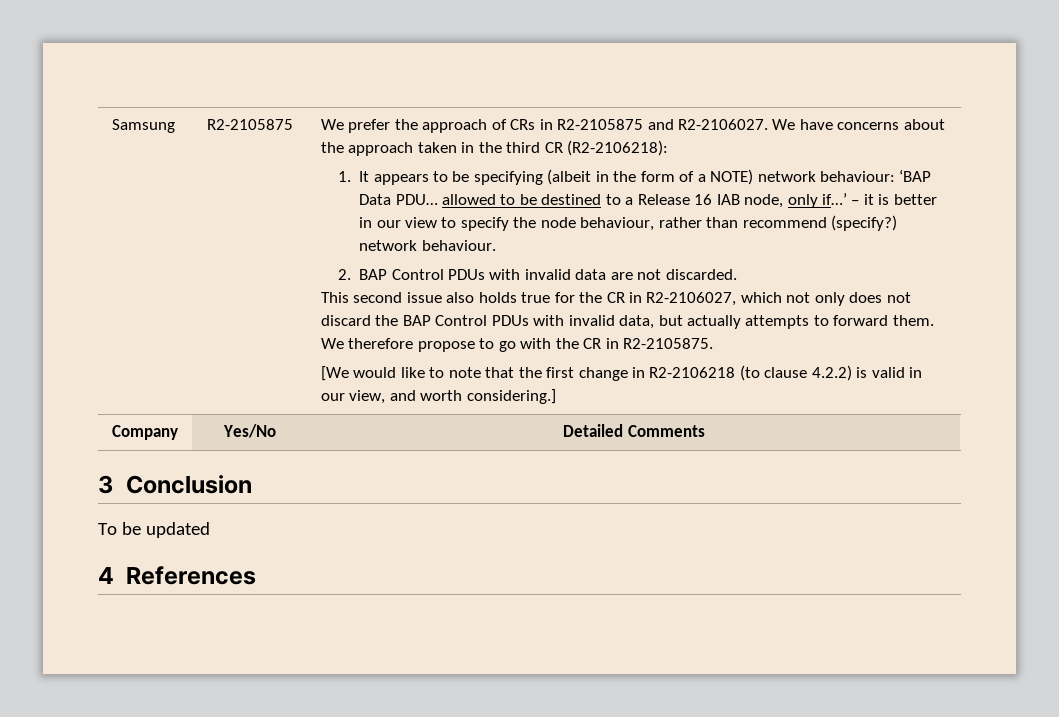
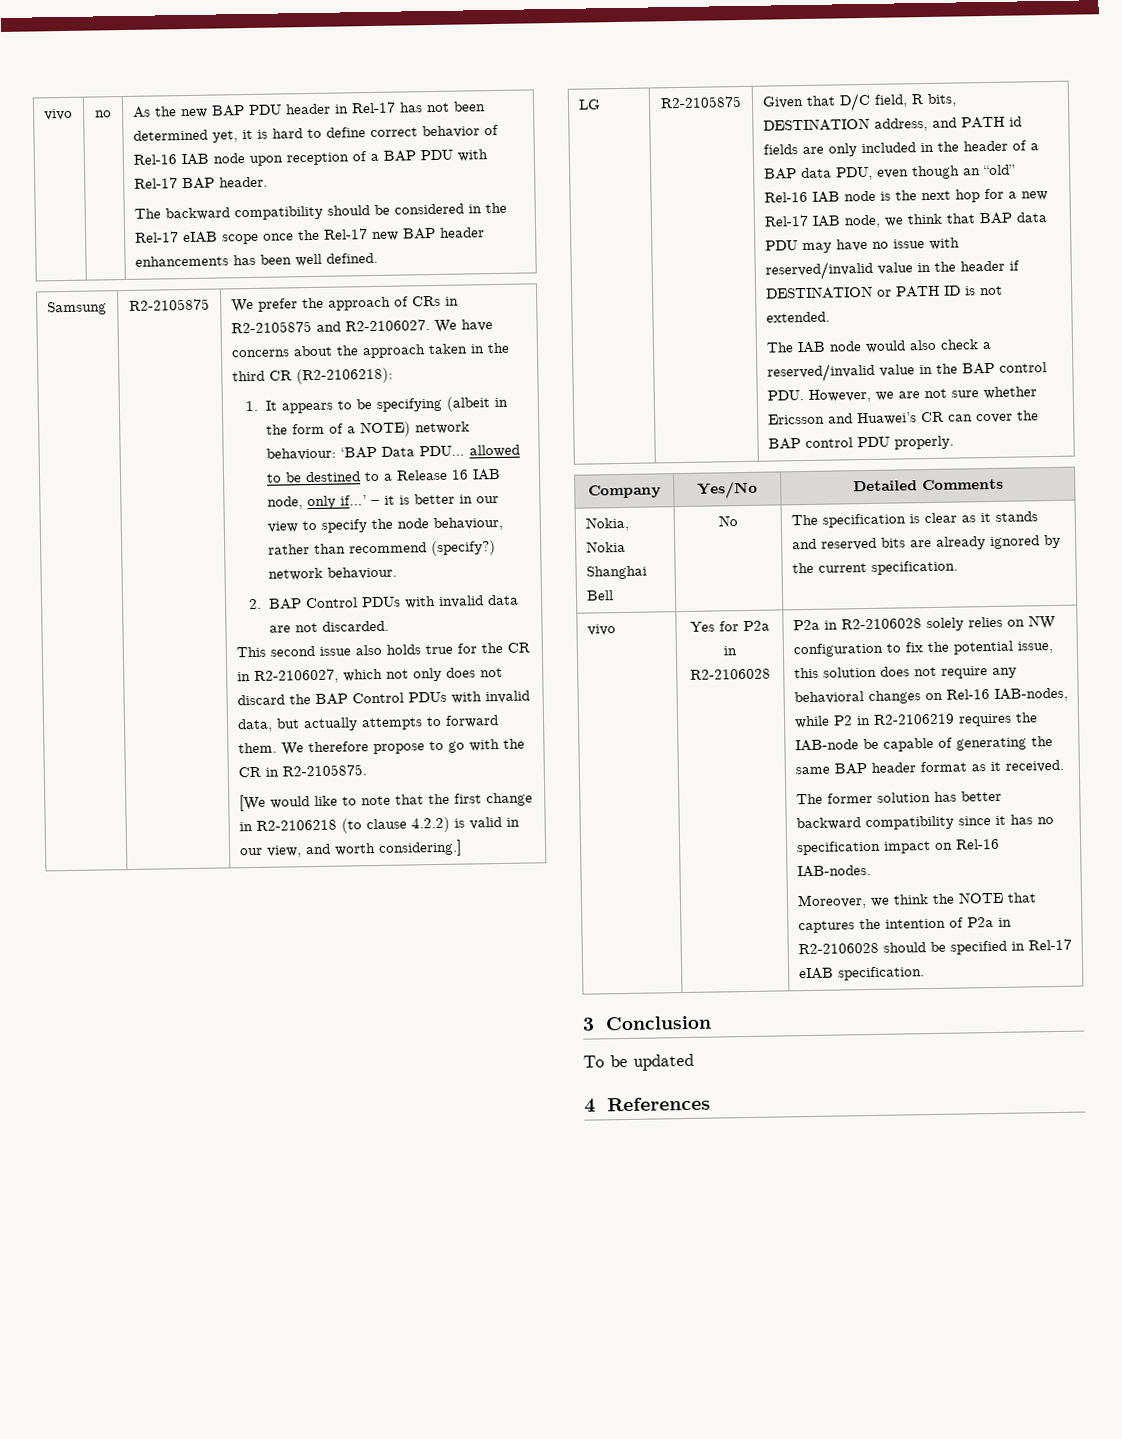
+ vivo | no | As the new BAP PDU header in Rel-17 has not been determined yet, it is hard to define correct behavior of Rel-16 IAB node upon reception of a BAP PDU with Rel-17 BAP header.
+ The backward compatibility should be considered in the Rel-17 eIAB scope once the Rel-17 new BAP header enhancements has been well defined.
+ LG | R2-2105875 | Given that D/C field, R bits, DESTINATION address, and PATH id fields are only included in the header of a BAP data PDU, even though an “old” Rel-16 IAB node is the next hop for a new Rel-17 IAB node, we think that BAP data PDU may have no issue with reserved/invalid value in the header if DESTINATION or PATH ID is not extended.
+ The IAB node would also check a reserved/invalid value in the BAP control PDU. However, we are not sure whether Ericsson and Huawei’s CR can cover the BAP control PDU properly.
  Company | Yes/No | Detailed Comments
+ Nokia, Nokia Shanghai Bell | No | The specification is clear as it stands and reserved bits are already ignored by the current specification.
+ vivo | Yes for P2a in R2-2106028 | P2a in R2-2106028 solely relies on NW configuration to fix the potential issue, this solution does not require any behavioral changes on Rel-16 IAB-nodes, while P2 in R2-2106219 requires the IAB-node be capable of generating the same BAP header format as it received.
+ The former solution has better backward compatibility since it has no specification impact on Rel-16 IAB-nodes.
+ Moreover, we think the NOTE that captures the intention of P2a in R2-2106028 should be specified in Rel-17 eIAB specification.

